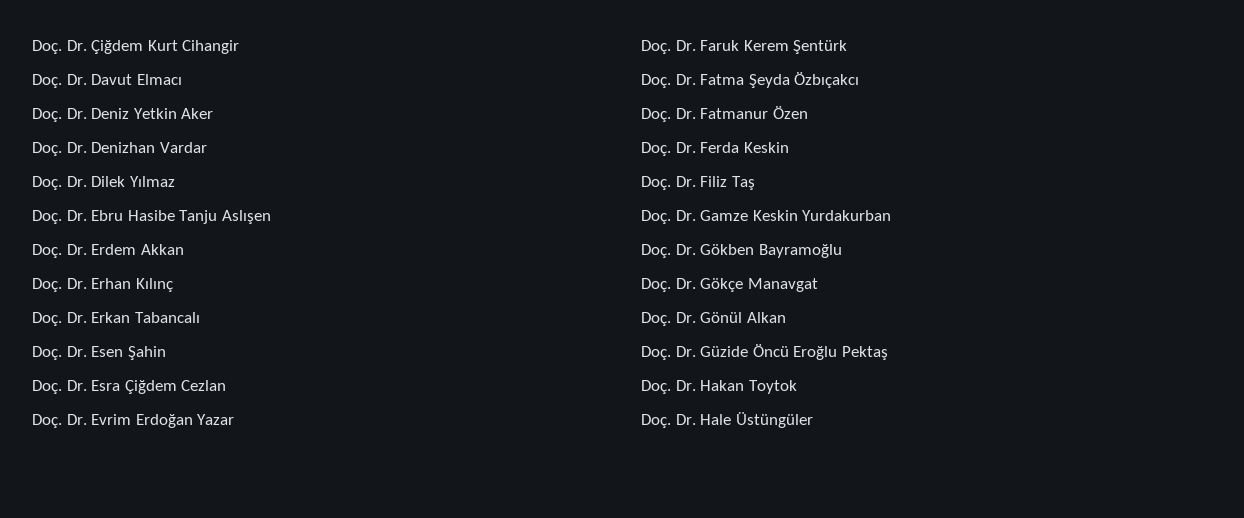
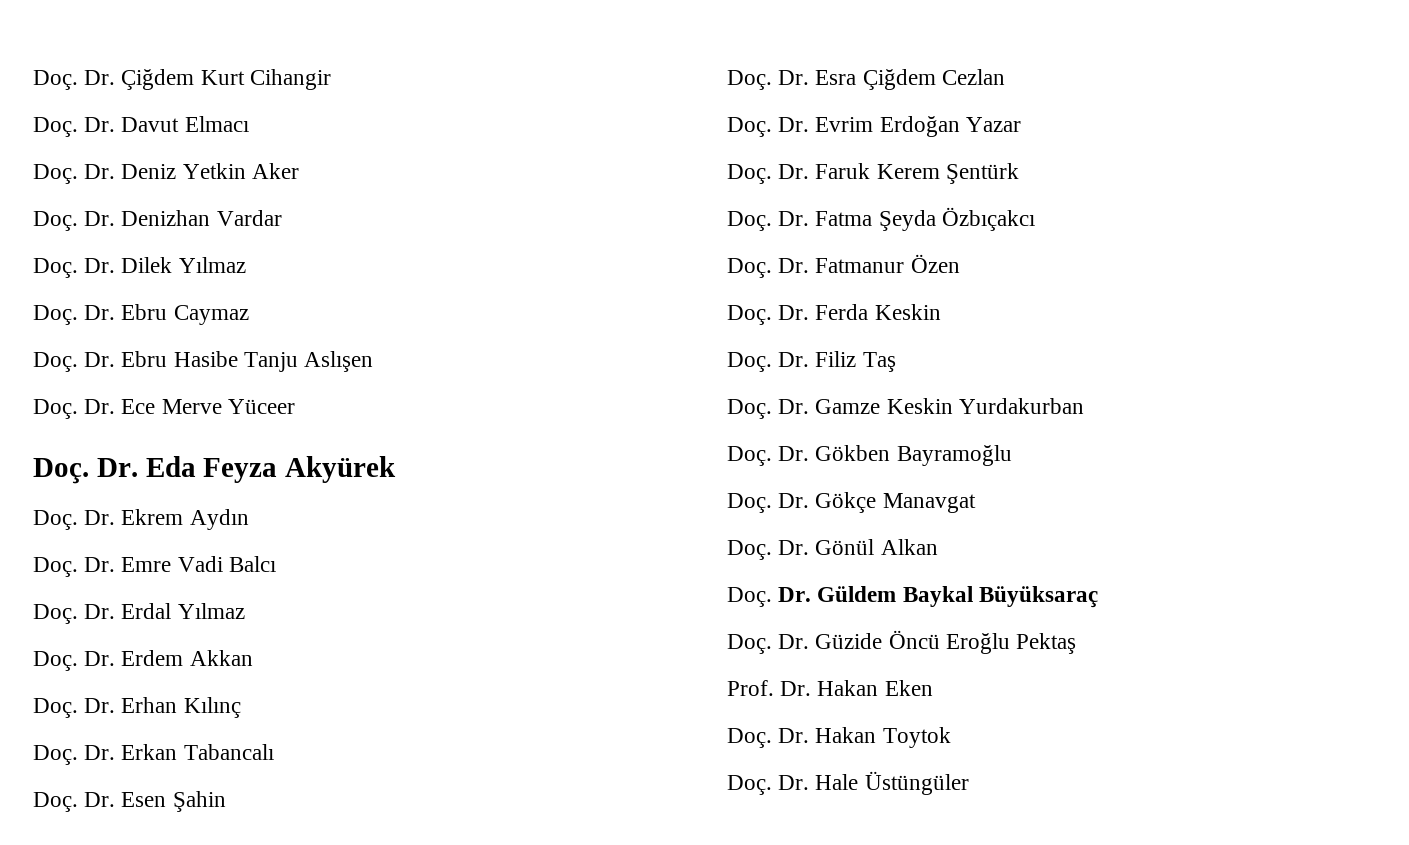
+ Doç. Dr. Ebru Caymaz
+ Doç. Dr. Ece Merve Yüceer
+ Doç. Dr. Eda Feyza Akyürek
+ Doç. Dr. Ekrem Aydın
+ Doç. Dr. Emre Vadi Balcı
+ Doç. Dr. Erdal Yılmaz
+ Doç. Dr. Güldem Baykal Büyüksaraç
+ Prof. Dr. Hakan Eken

